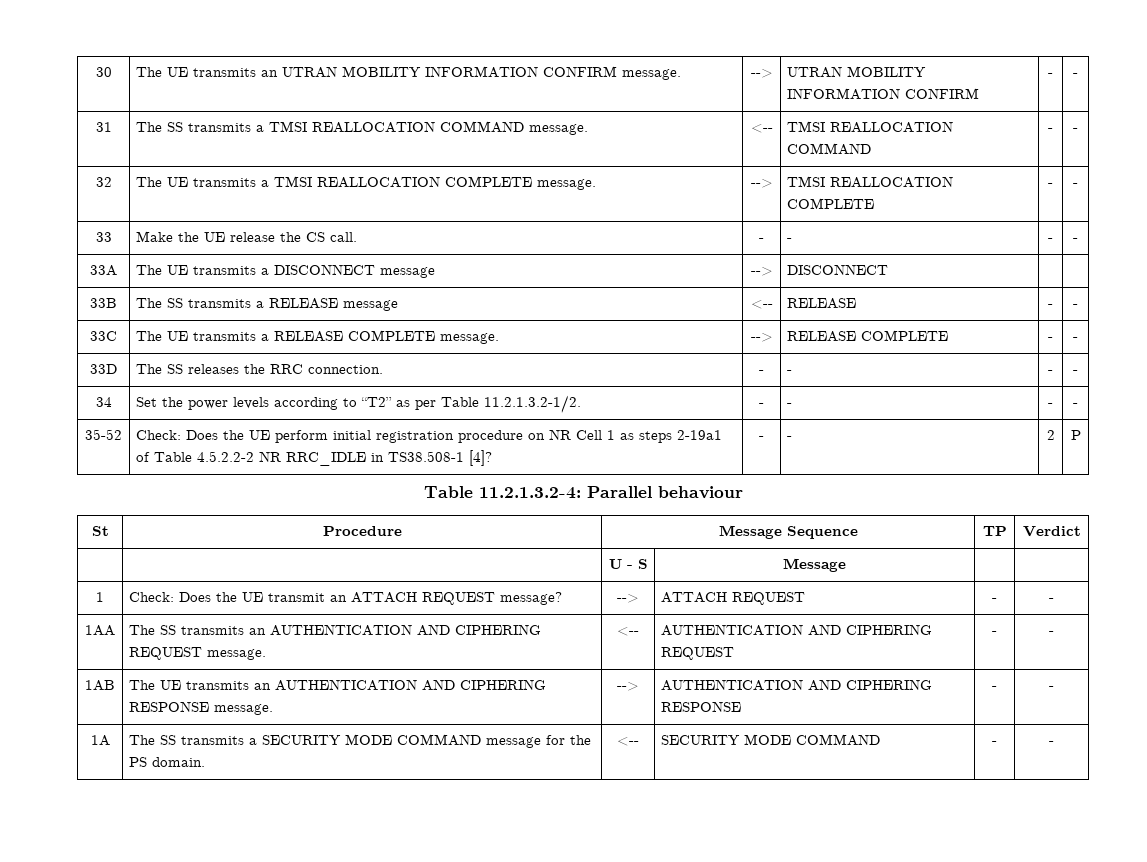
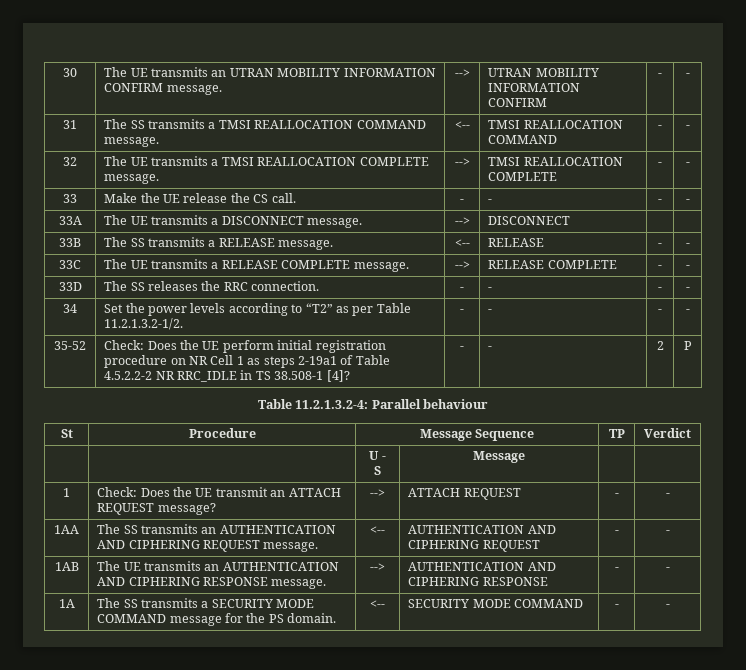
- 33A | The UE transmits a DISCONNECT message | --> | DISCONNECT | |
+ 33A | The UE transmits a DISCONNECT message. | --> | DISCONNECT | |
- 33B | The SS transmits a RELEASE message | <-- | RELEASE | - | -
+ 33B | The SS transmits a RELEASE message. | <-- | RELEASE | - | -
- 35-52 | Check: Does the UE perform initial registration procedure on NR Cell 1 as steps 2-19a1 of Table 4.5.2.2-2 NR RRC_IDLE in TS38.508-1 [4]? | - | - | 2 | P
+ 35-52 | Check: Does the UE perform initial registration procedure on NR Cell 1 as steps 2-19a1 of Table 4.5.2.2-2 NR RRC_IDLE in TS 38.508-1 [4]? | - | - | 2 | P

